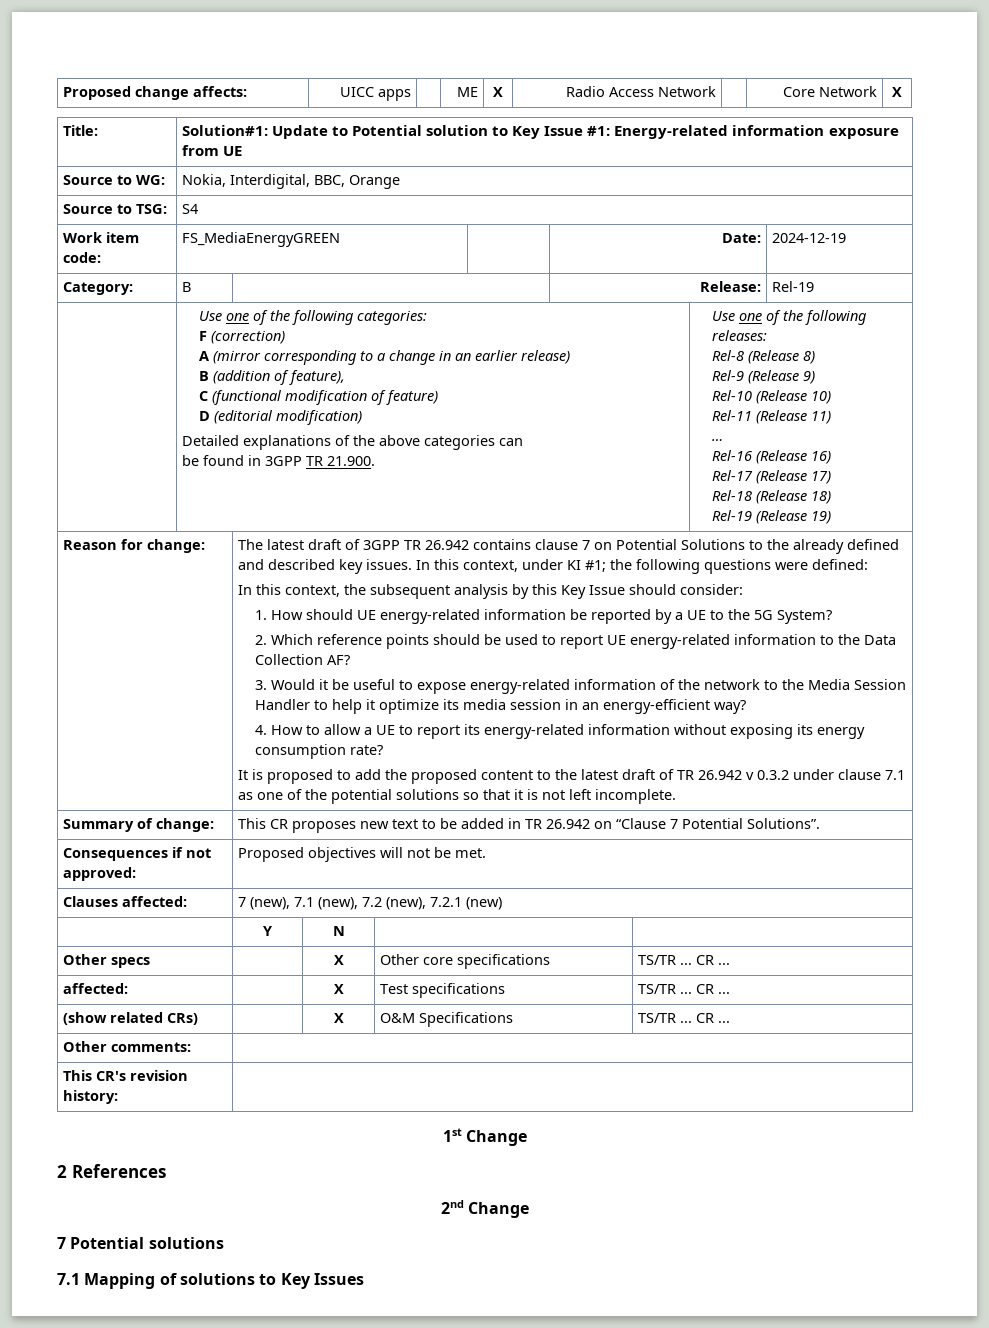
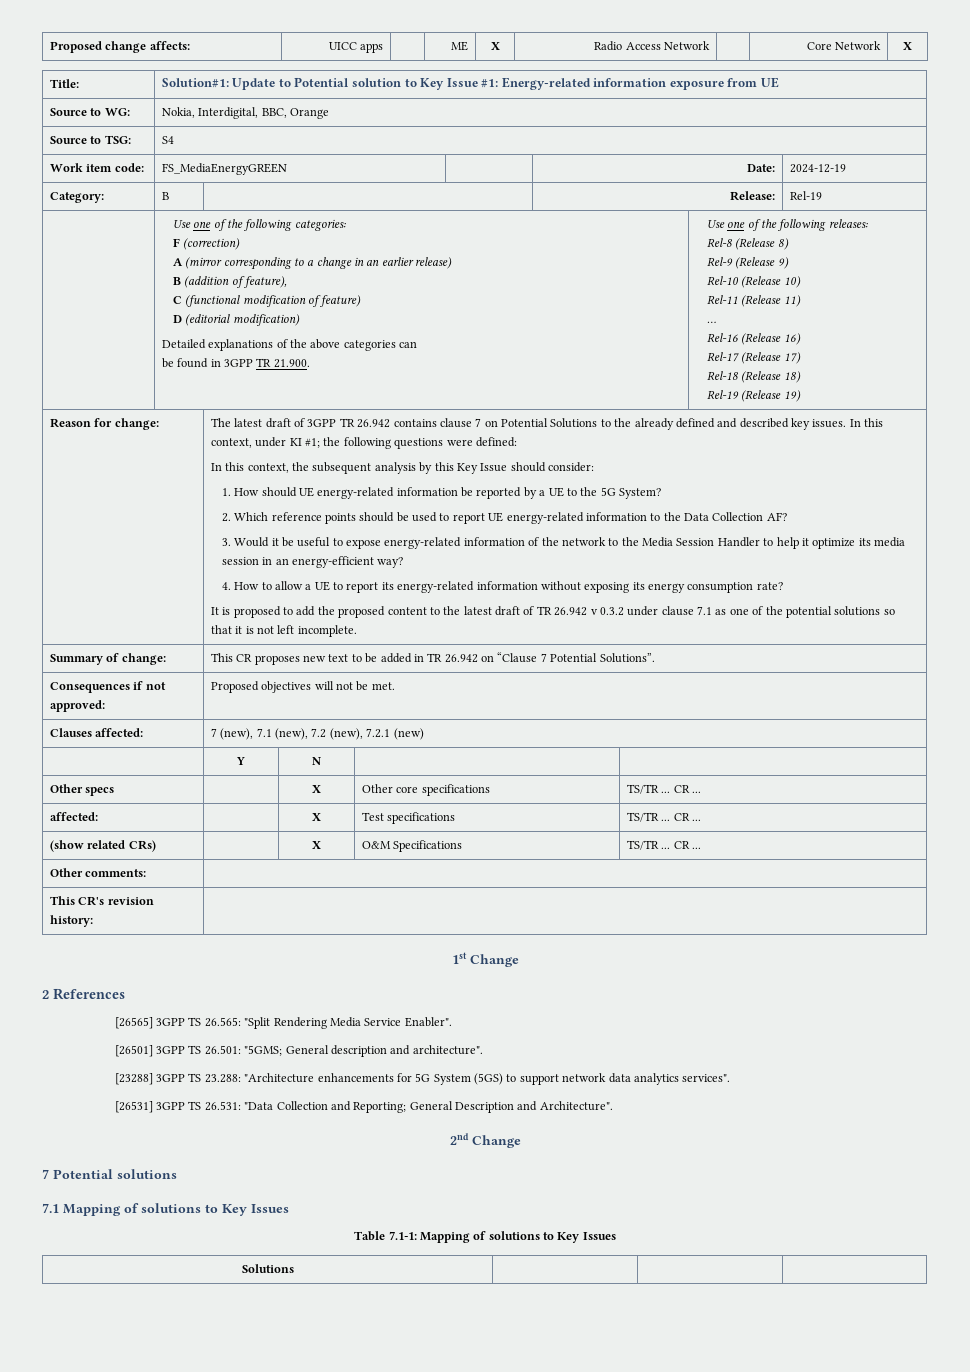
+ [26565] 3GPP TS 26.565: "Split Rendering Media Service Enabler".
+ [26501] 3GPP TS 26.501: "5GMS; General description and architecture".
+ [23288] 3GPP TS 23.288: "Architecture enhancements for 5G System (5GS) to support network data analytics services".
+ [26531] 3GPP TS 26.531: "Data Collection and Reporting; General Description and Architecture".
+ Table 7.1-1: Mapping of solutions to Key Issues
+ Solutions | | |

